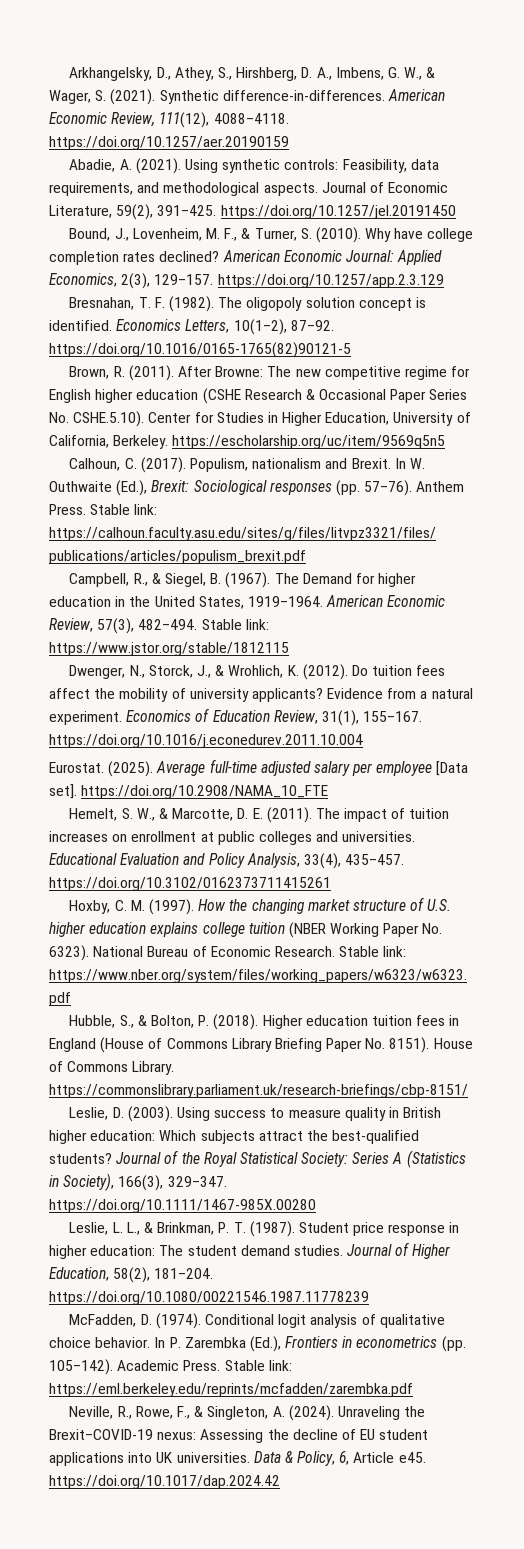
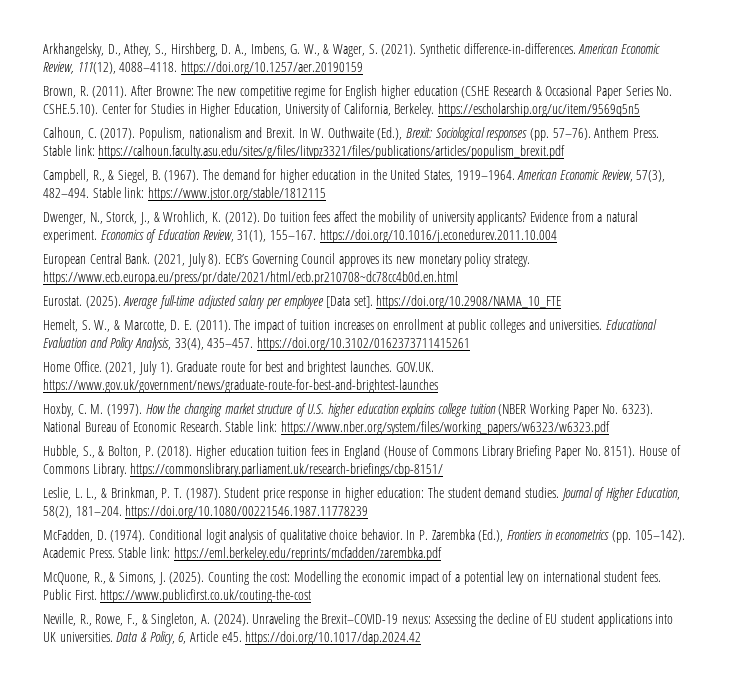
- Abadie, A. (2021). Using synthetic controls: Feasibility, data requirements, and methodological aspects. Journal of Economic Literature, 59(2), 391–425. https://doi.org/10.1257/jel.20191450
- Bound, J., Lovenheim, M. F., & Turner, S. (2010). Why have college completion rates declined? American Economic Journal: Applied Economics, 2(3), 129–157. https://doi.org/10.1257/app.2.3.129
- Bresnahan, T. F. (1982). The oligopoly solution concept is identified. Economics Letters, 10(1–2), 87–92. https://doi.org/10.1016/0165-1765(82)90121-5
- The Demand for higher education in the United States, 1919–1964.
+ The demand for higher education in the United States, 1919–1964.
+ European Central Bank. (2021, July 8). ECB’s Governing Council approves its new monetary policy strategy. https://www.ecb.europa.eu/press/pr/date/2021/html/ecb.pr210708~dc78cc4b0d.en.html
+ Home Office. (2021, July 1). Graduate route for best and brightest launches. GOV.UK. https://www.gov.uk/government/news/graduate-route-for-best-and-brightest-launches
- Leslie, D. (2003). Using success to measure quality in British higher education: Which subjects attract the best-qualified students? Journal of the Royal Statistical Society: Series A (Statistics in Society), 166(3), 329–347. https://doi.org/10.1111/1467-985X.00280
+ McQuone, R., & Simons, J. (2025). Counting the cost: Modelling the economic impact of a potential levy on international student fees. Public First. https://www.publicfirst.co.uk/couting-the-cost

